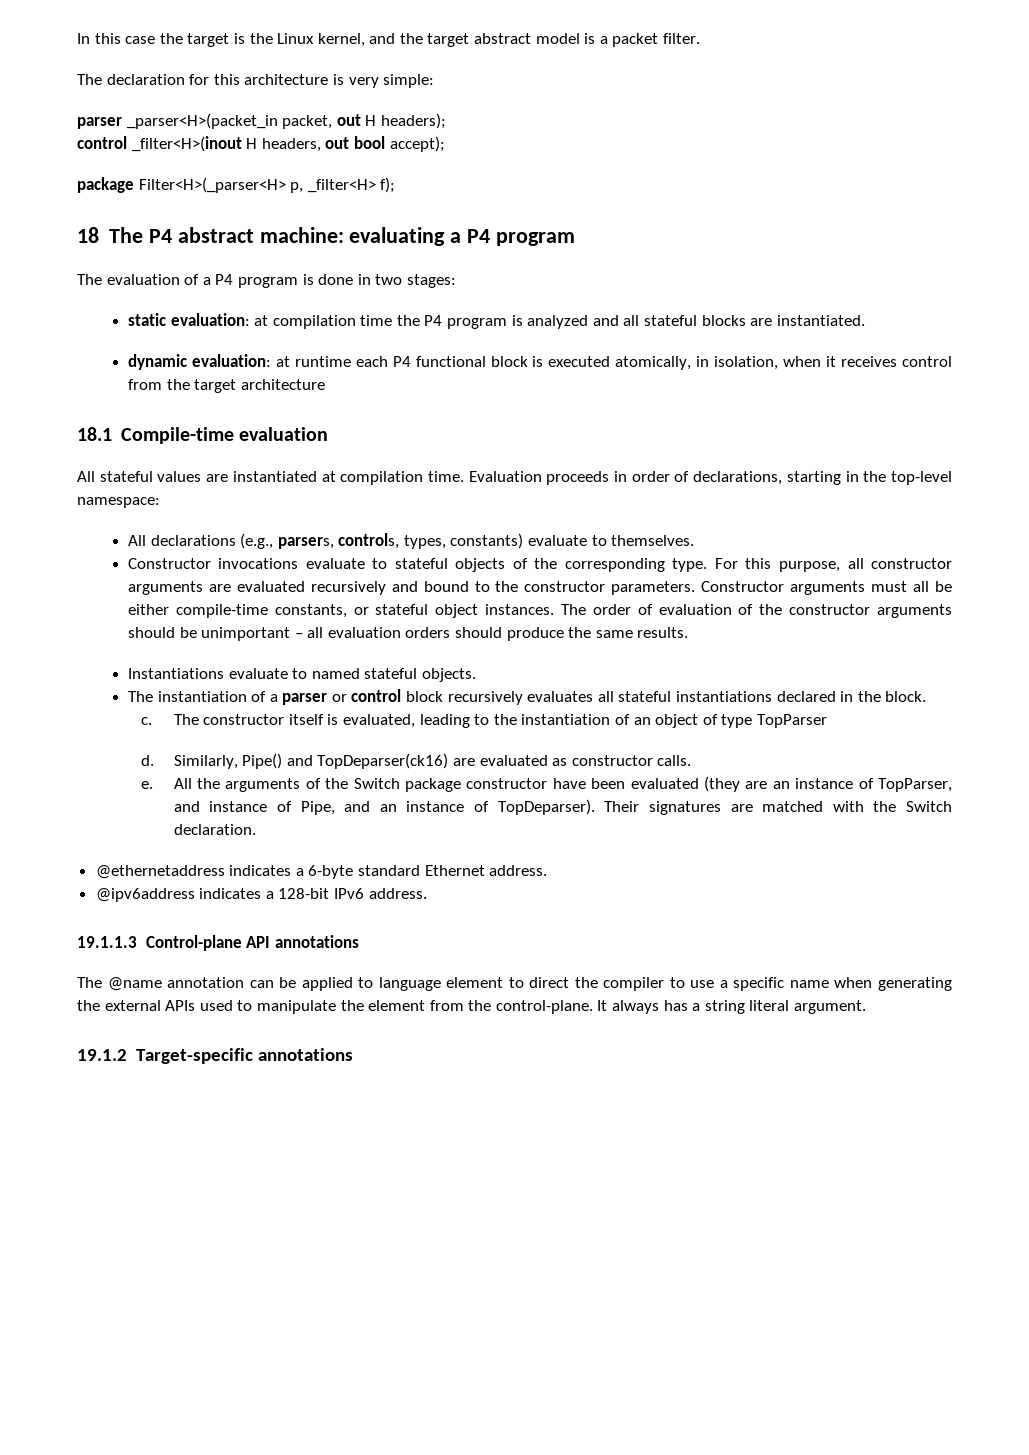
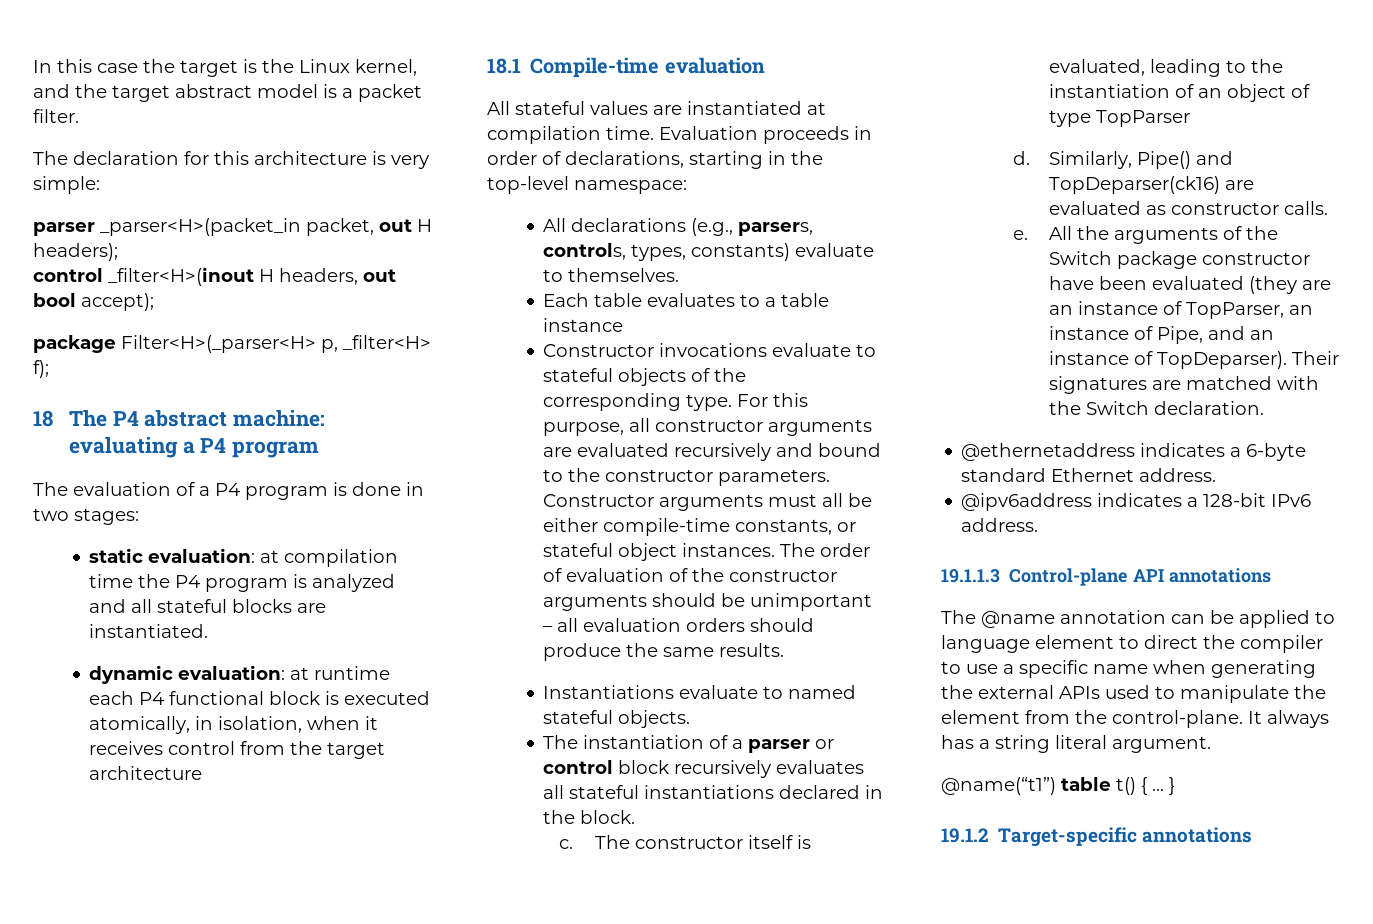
+ Each table evaluates to a table instance
- All the arguments of the Switch package constructor have been evaluated (they are an instance of TopParser, and instance of Pipe, and an instance of TopDeparser).
+ All the arguments of the Switch package constructor have been evaluated (they are an instance of TopParser, an instance of Pipe, and an instance of TopDeparser).
+ @name(“t1”) table t() { … }

